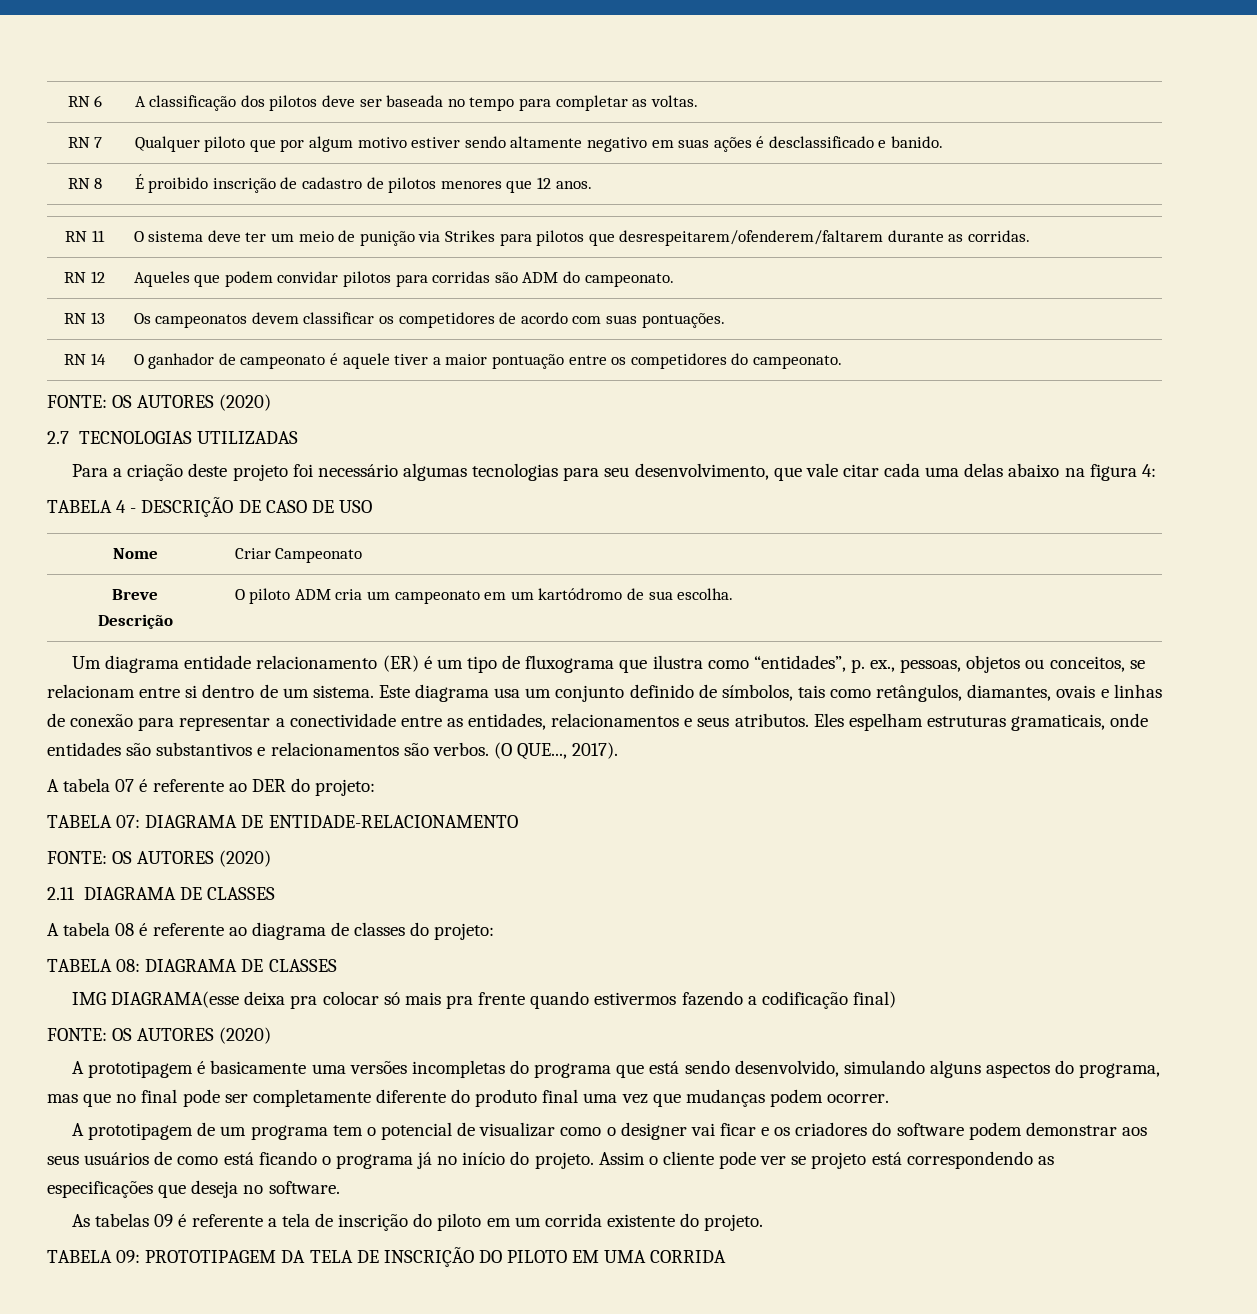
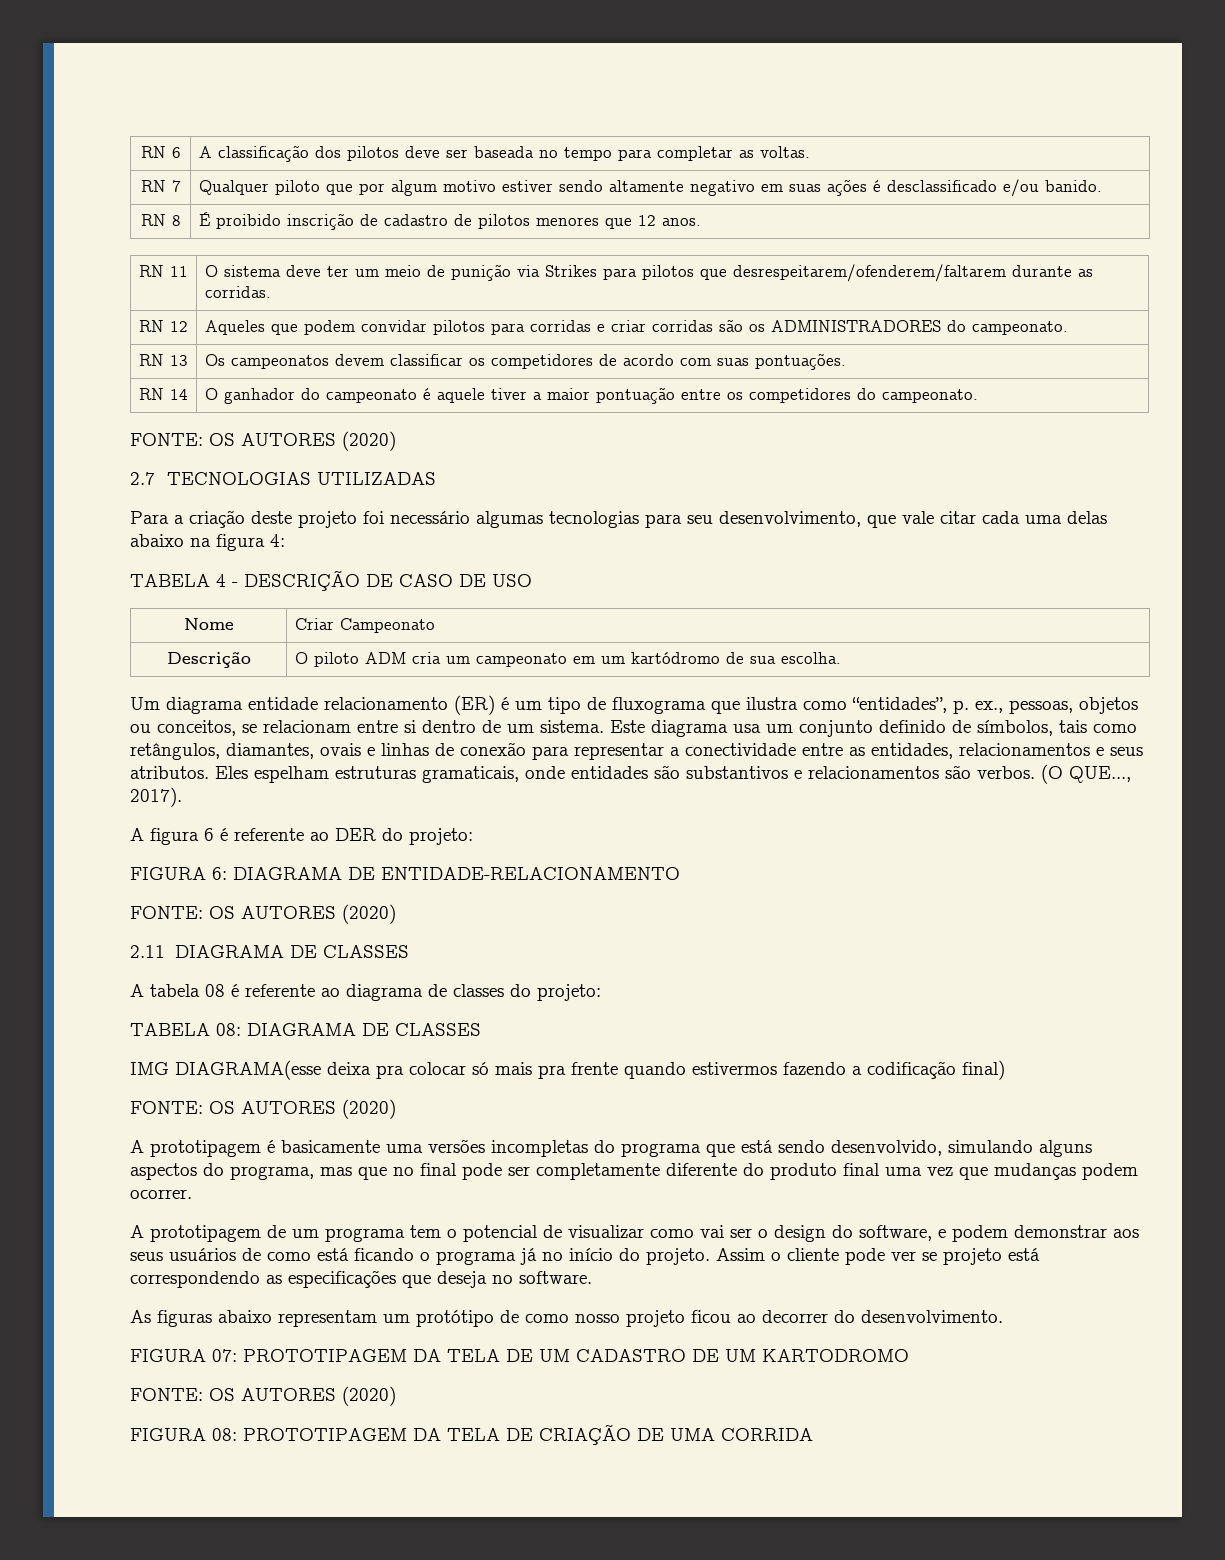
- RN 7 | Qualquer piloto que por algum motivo estiver sendo altamente negativo em suas ações é desclassificado e banido.
+ RN 7 | Qualquer piloto que por algum motivo estiver sendo altamente negativo em suas ações é desclassificado e/ou banido.
- RN 12 | Aqueles que podem convidar pilotos para corridas são ADM do campeonato.
+ RN 12 | Aqueles que podem convidar pilotos para corridas e criar corridas são os ADMINISTRADORES do campeonato.
- RN 14 | O ganhador de campeonato é aquele tiver a maior pontuação entre os competidores do campeonato.
+ RN 14 | O ganhador do campeonato é aquele tiver a maior pontuação entre os competidores do campeonato.
- Breve
- A tabela 07 é referente ao DER do projeto:
+ A figura 6 é referente ao DER do projeto:
- TABELA 07: DIAGRAMA DE ENTIDADE-RELACIONAMENTO
+ FIGURA 6: DIAGRAMA DE ENTIDADE-RELACIONAMENTO
- A prototipagem de um programa tem o potencial de visualizar como o designer vai ficar e os criadores do software podem demonstrar aos seus usuários de como está ficando o programa já no início do projeto.
+ A prototipagem de um programa tem o potencial de visualizar como vai ser o design do software, e podem demonstrar aos seus usuários de como está ficando o programa já no início do projeto.
- As tabelas 09 é referente a tela de inscrição do piloto em um corrida existente do projeto.
- TABELA 09: PROTOTIPAGEM DA TELA DE INSCRIÇÃO DO PILOTO EM UMA CORRIDA
+ As figuras abaixo representam um protótipo de como nosso projeto ficou ao decorrer do desenvolvimento.
+ FIGURA 07: PROTOTIPAGEM DA TELA DE UM CADASTRO DE UM KARTODROMO
+ FONTE: OS AUTORES (2020)
+ FIGURA 08: PROTOTIPAGEM DA TELA DE CRIAÇÃO DE UMA CORRIDA

